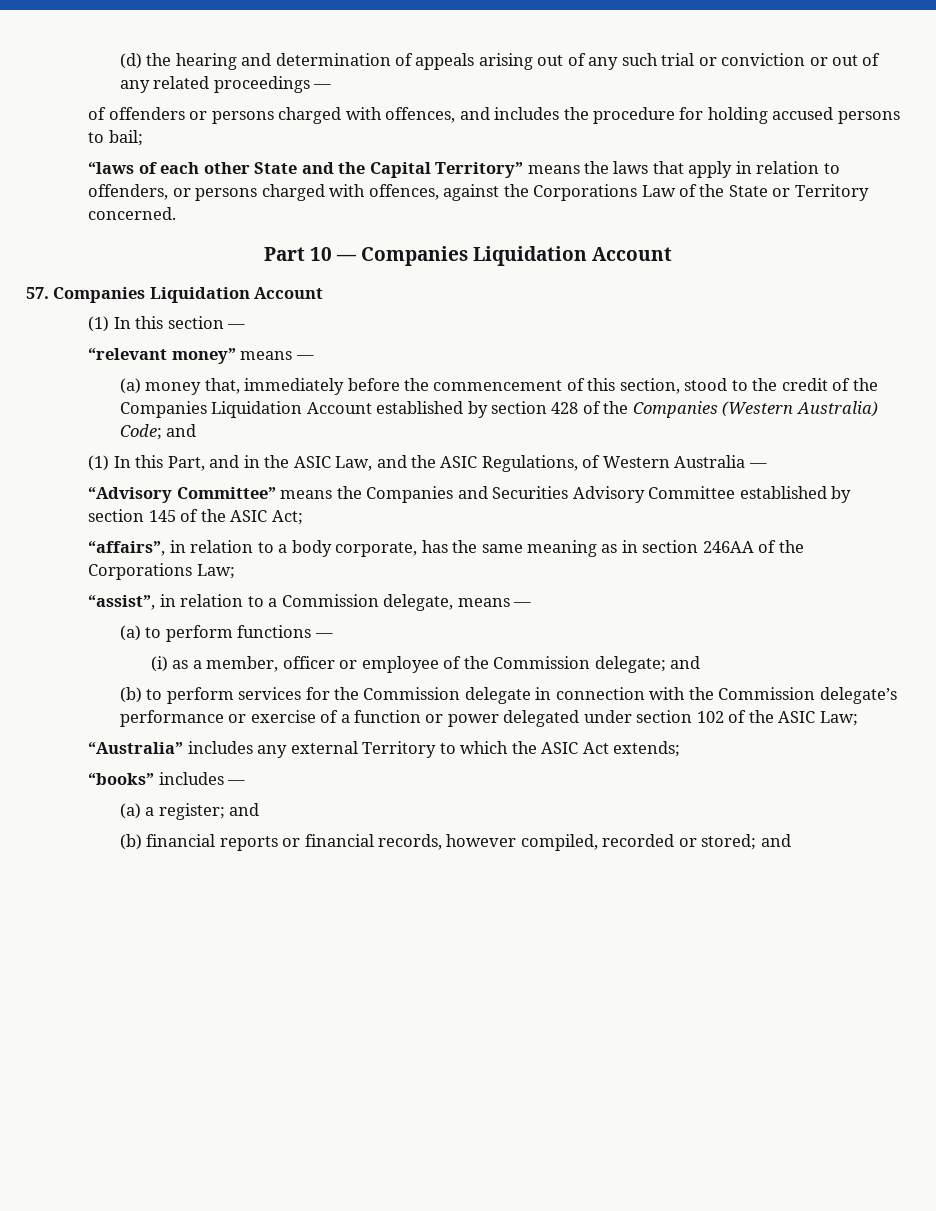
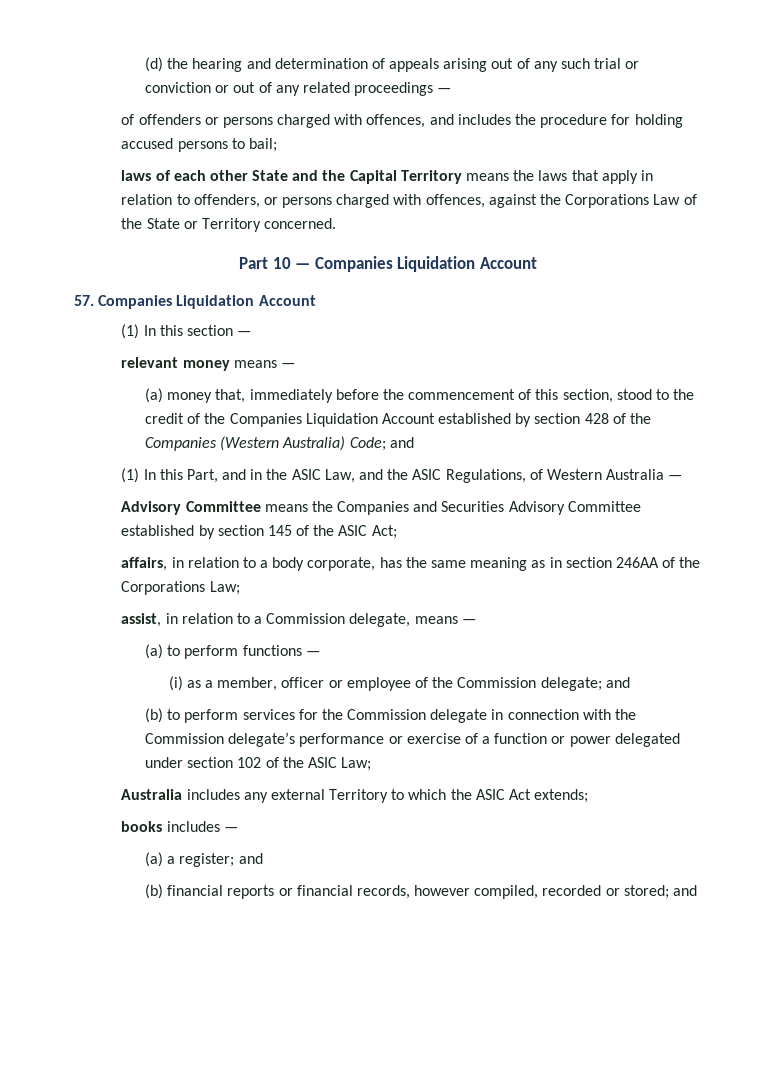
- “laws of each other State and the Capital Territory” means the laws that apply in relation to offenders, or persons charged with offences, against the Corporations Law of the State or Territory concerned.
+ laws of each other State and the Capital Territory means the laws that apply in relation to offenders, or persons charged with offences, against the Corporations Law of the State or Territory concerned.
- “relevant money” means —
+ relevant money means —
- “Advisory Committee” means the Companies and Securities Advisory Committee established by section 145 of the ASIC Act;
+ Advisory Committee means the Companies and Securities Advisory Committee established by section 145 of the ASIC Act;
- “affairs”, in relation to a body corporate, has the same meaning as in section 246AA of the Corporations Law;
+ affairs, in relation to a body corporate, has the same meaning as in section 246AA of the Corporations Law;
- “assist”, in relation to a Commission delegate, means —
+ assist, in relation to a Commission delegate, means —
- “Australia” includes any external Territory to which the ASIC Act extends;
+ Australia includes any external Territory to which the ASIC Act extends;
- “books” includes —
+ books includes —

